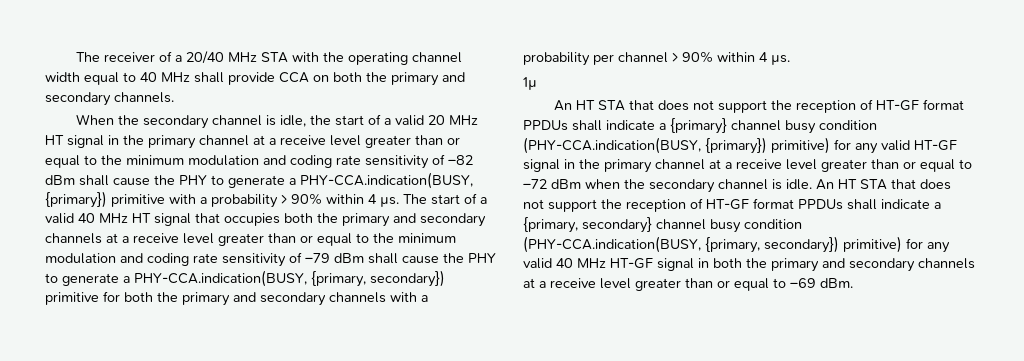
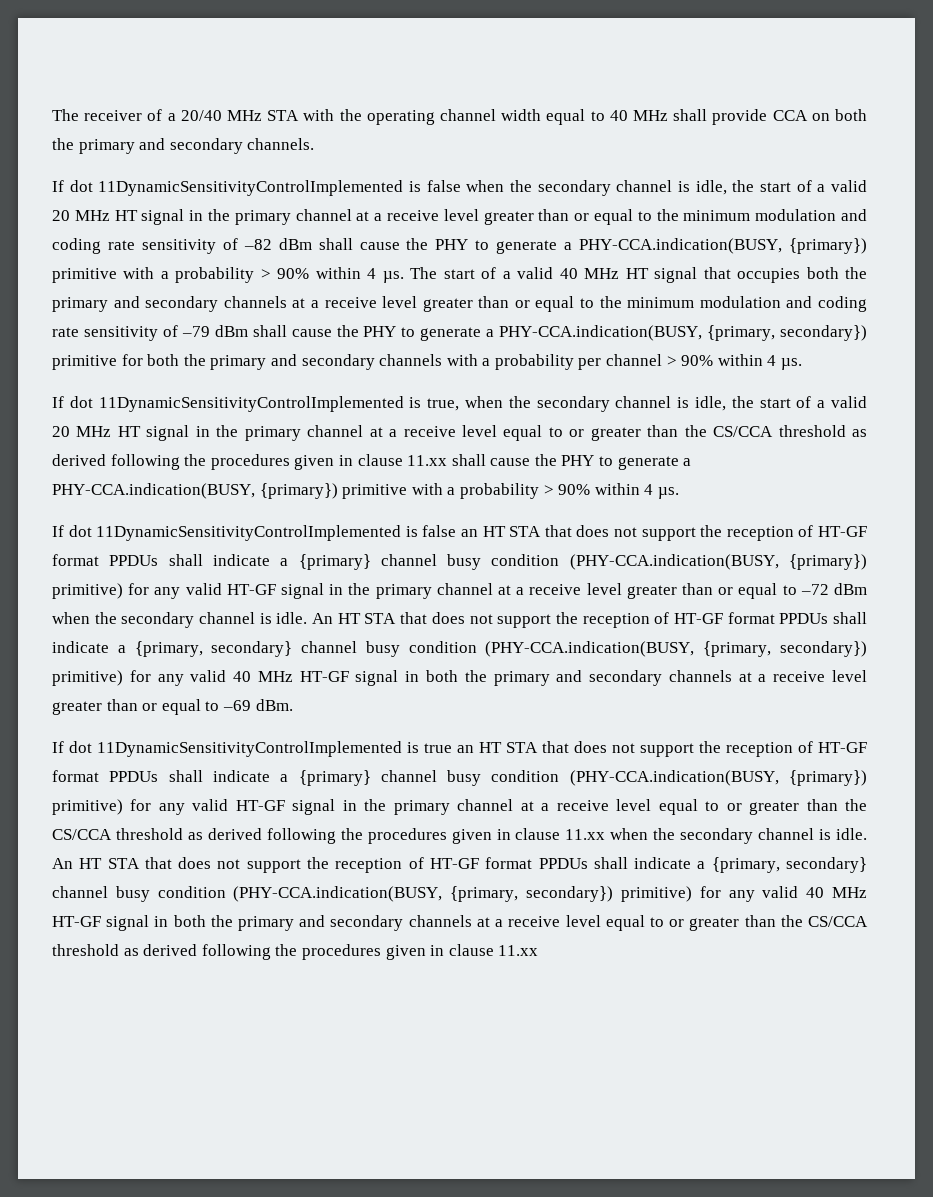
- When the secondary channel is idle, the start of a valid 20 MHz HT signal in the primary channel at a receive level greater than or equal to the minimum modulation and coding rate sensitivity of –82 dBm shall cause the PHY to generate a PHY-CCA.indication(BUSY, {primary}) primitive with a probability > 90% within 4 µs.
+ If dot 11DynamicSensitivityControlImplemented is false when the secondary channel is idle, the start of a valid 20 MHz HT signal in the primary channel at a receive level greater than or equal to the minimum modulation and coding rate sensitivity of –82 dBm shall cause the PHY to generate a PHY-CCA.indication(BUSY, {primary}) primitive with a probability > 90% within 4 µs.
- 1µ
- An HT STA that does not support the reception of HT-GF format PPDUs shall indicate a {primary} channel busy condition (PHY-CCA.indication(BUSY, {primary}) primitive) for any valid HT-GF signal in the primary channel at a receive level greater than or equal to –72 dBm when the secondary channel is idle.
+ If dot 11DynamicSensitivityControlImplemented is true, when the secondary channel is idle, the start of a valid 20 MHz HT signal in the primary channel at a receive level equal to or greater than the CS/CCA threshold as derived following the procedures given in clause 11.xx shall cause the PHY to generate a PHY-CCA.indication(BUSY, {primary}) primitive with a probability > 90% within 4 µs.
+ If dot 11DynamicSensitivityControlImplemented is false an HT STA that does not support the reception of HT-GF format PPDUs shall indicate a {primary} channel busy condition (PHY-CCA.indication(BUSY, {primary}) primitive) for any valid HT-GF signal in the primary channel at a receive level greater than or equal to –72 dBm when the secondary channel is idle.
+ If dot 11DynamicSensitivityControlImplemented is true an HT STA that does not support the reception of HT-GF format PPDUs shall indicate a {primary} channel busy condition (PHY-CCA.indication(BUSY, {primary}) primitive) for any valid HT-GF signal in the primary channel at a receive level equal to or greater than the CS/CCA threshold as derived following the procedures given in clause 11.xx when the secondary channel is idle. An HT STA that does not support the reception of HT-GF format PPDUs shall indicate a {primary, secondary} channel busy condition (PHY-CCA.indication(BUSY, {primary, secondary}) primitive) for any valid 40 MHz HT-GF signal in both the primary and secondary channels at a receive level equal to or greater than the CS/CCA threshold as derived following the procedures given in clause 11.xx

